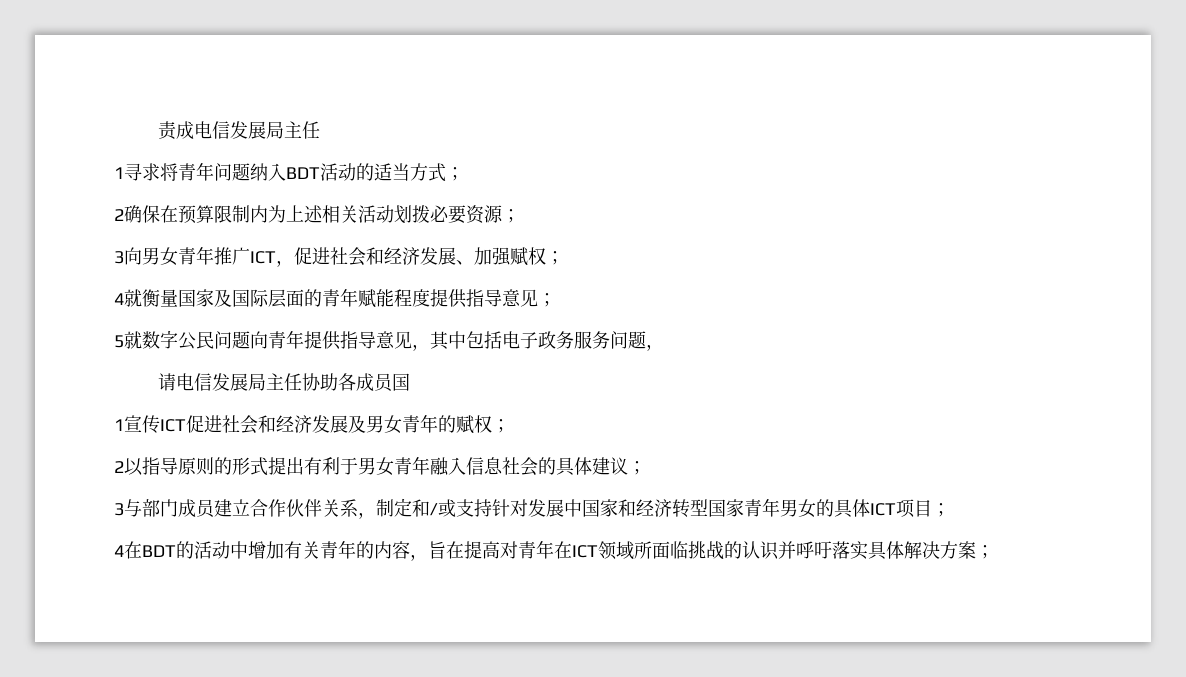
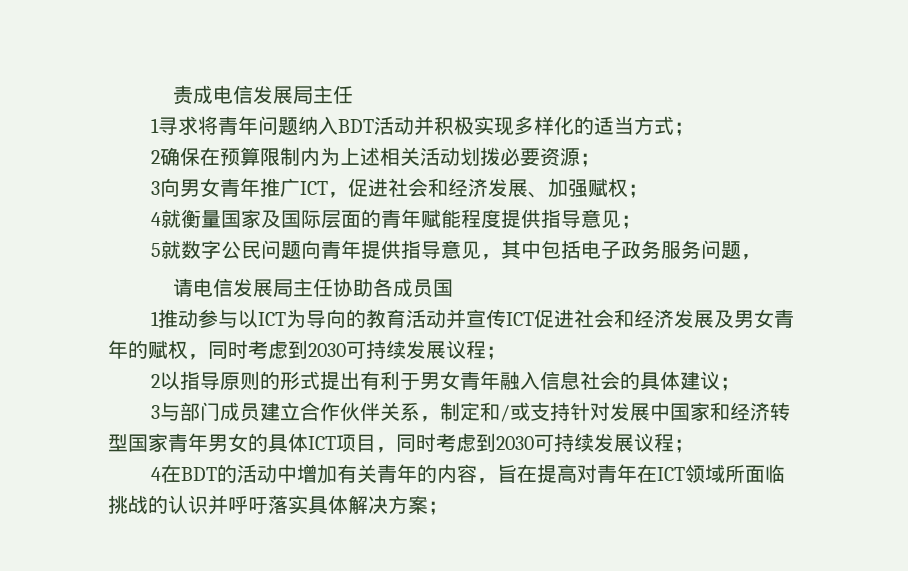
- 1寻求将青年问题纳入BDT活动的适当方式；
+ 1寻求将青年问题纳入BDT活动并积极实现多样化的适当方式；
- 1宣传ICT促进社会和经济发展及男女青年的赋权；
+ 1推动参与以ICT为导向的教育活动并宣传ICT促进社会和经济发展及男女青年的赋权，同时考虑到2030可持续发展议程；
- 3与部门成员建立合作伙伴关系，制定和/或支持针对发展中国家和经济转型国家青年男女的具体ICT项目；
+ 3与部门成员建立合作伙伴关系，制定和/或支持针对发展中国家和经济转型国家青年男女的具体ICT项目，同时考虑到2030可持续发展议程；

